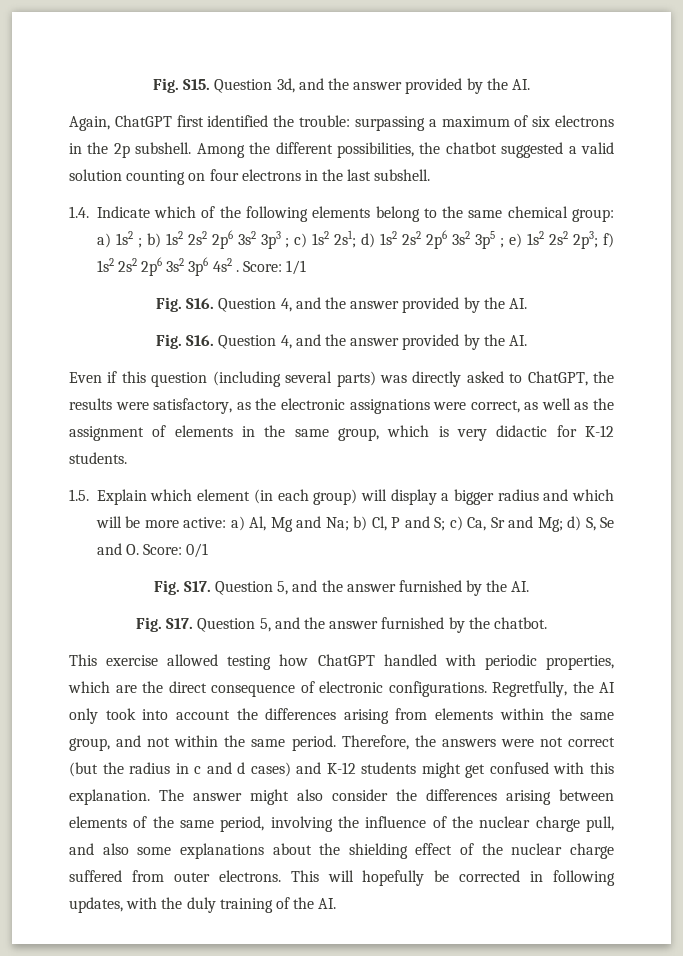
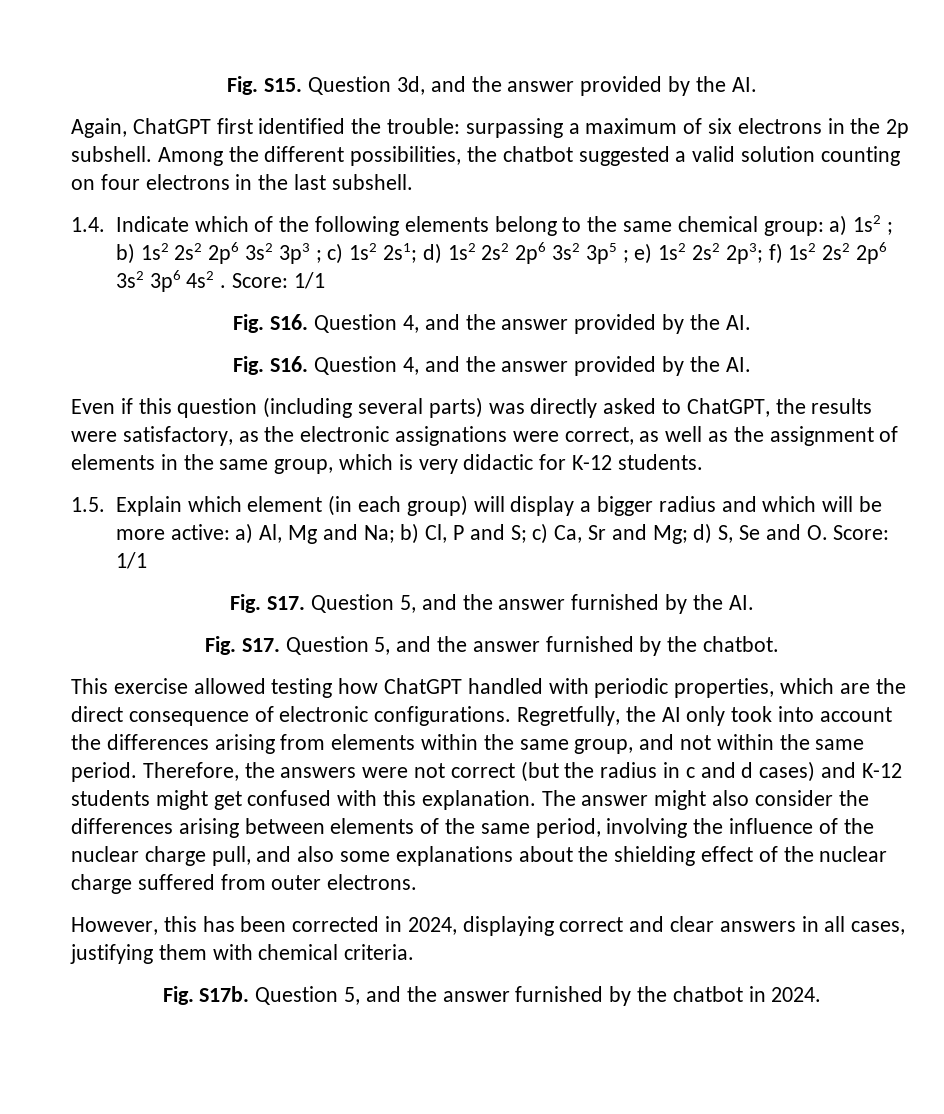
- 1.5. Explain which element (in each group) will display a bigger radius and which will be more active: a) Al, Mg and Na; b) Cl, P and S; c) Ca, Sr and Mg; d) S, Se and O. Score: 0/1
+ 1.5. Explain which element (in each group) will display a bigger radius and which will be more active: a) Al, Mg and Na; b) Cl, P and S; c) Ca, Sr and Mg; d) S, Se and O. Score: 1/1
- The answer might also consider the differences arising between elements of the same period, involving the influence of the nuclear charge pull, and also some explanations about the shielding effect of the nuclear charge suffered from outer electrons. This will hopefully be corrected in following updates, with the duly training of the AI.
+ The answer might also consider the differences arising between elements of the same period, involving the influence of the nuclear charge pull, and also some explanations about the shielding effect of the nuclear charge suffered from outer electrons.
+ However, this has been corrected in 2024, displaying correct and clear answers in all cases, justifying them with chemical criteria.
+ Fig. S17b. Question 5, and the answer furnished by the chatbot in 2024.

